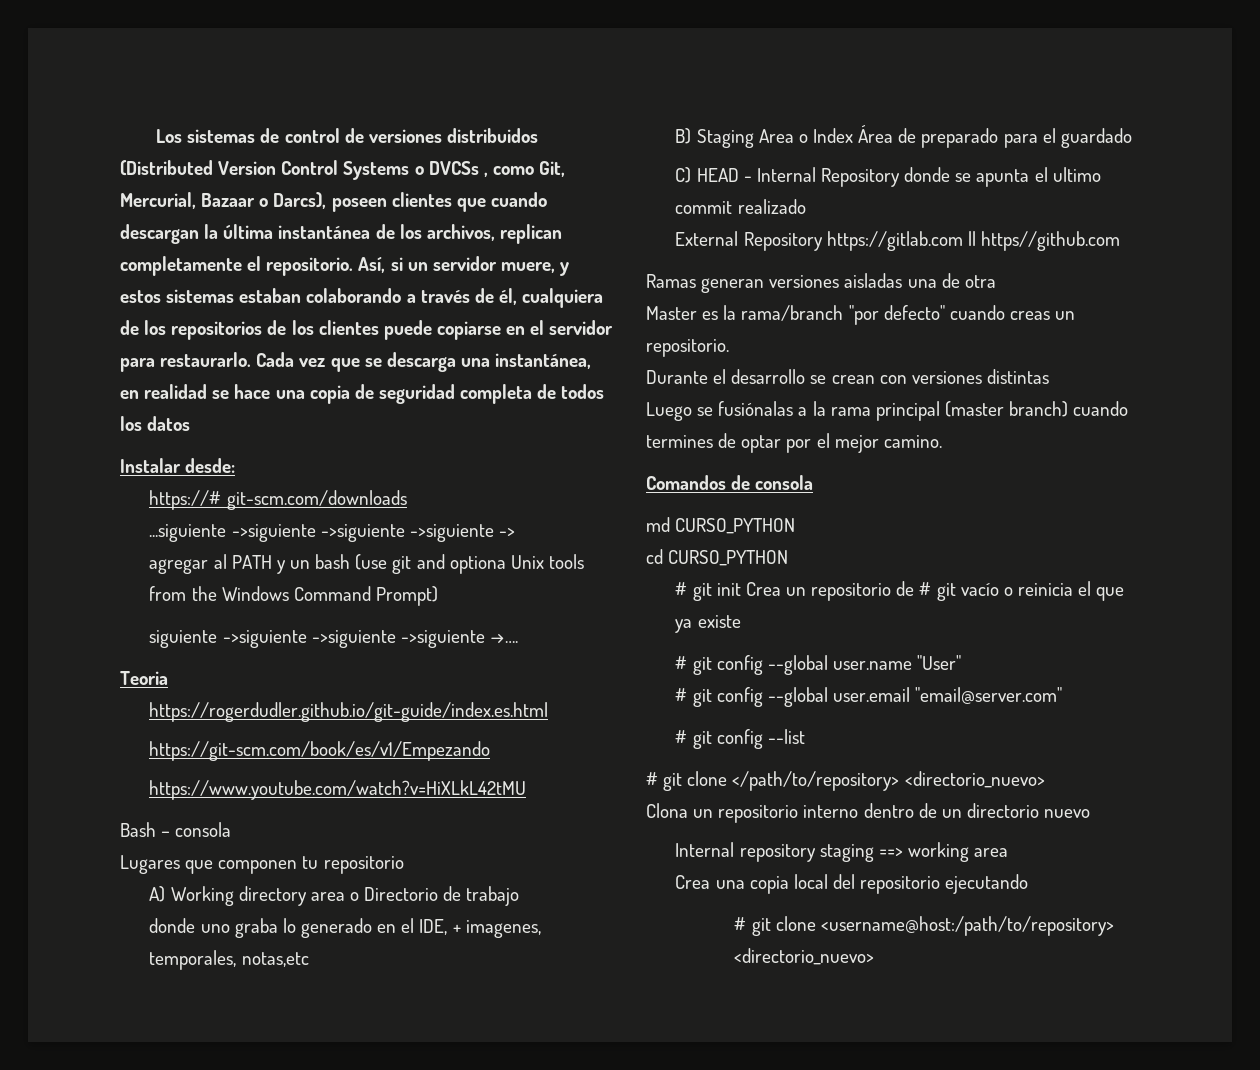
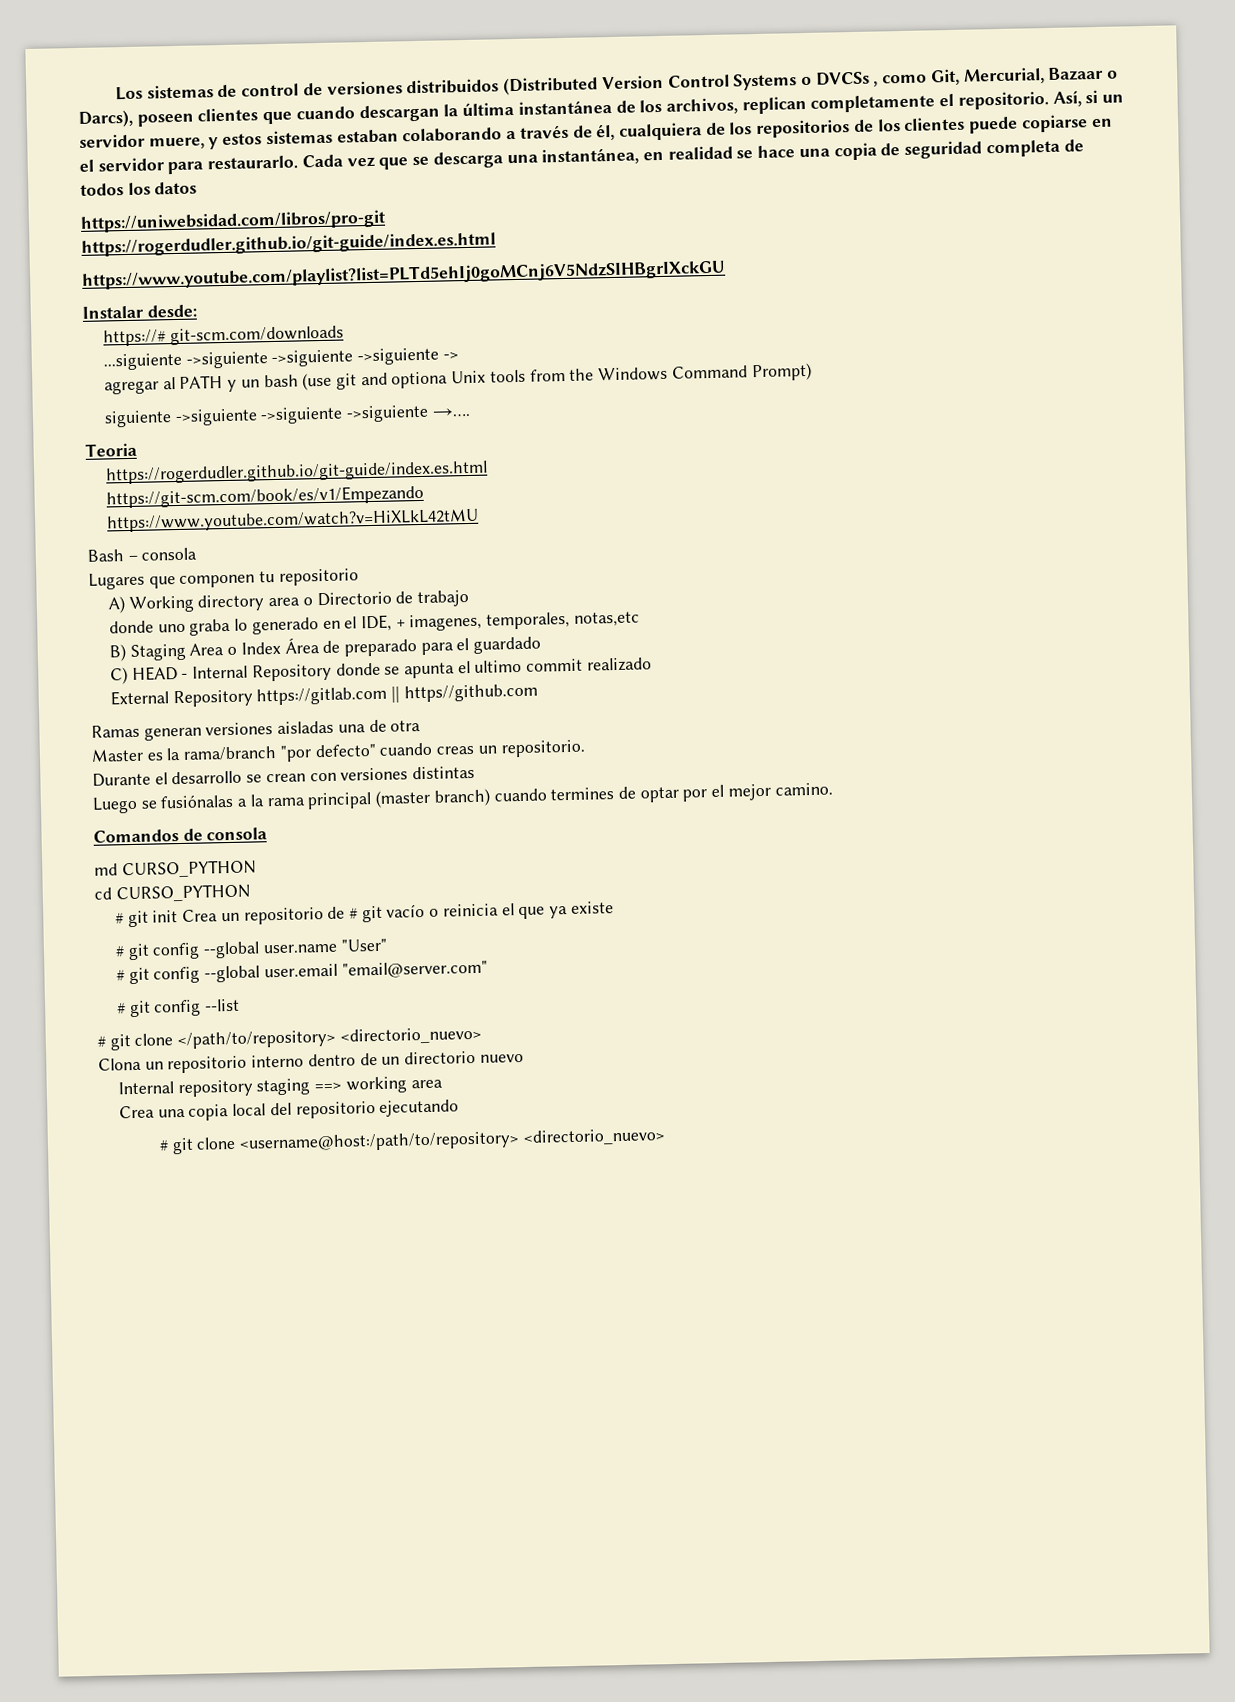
+ https://uniwebsidad.com/libros/pro-git
+ https://rogerdudler.github.io/git-guide/index.es.html
+ https://www.youtube.com/playlist?list=PLTd5ehIj0goMCnj6V5NdzSIHBgrIXckGU

